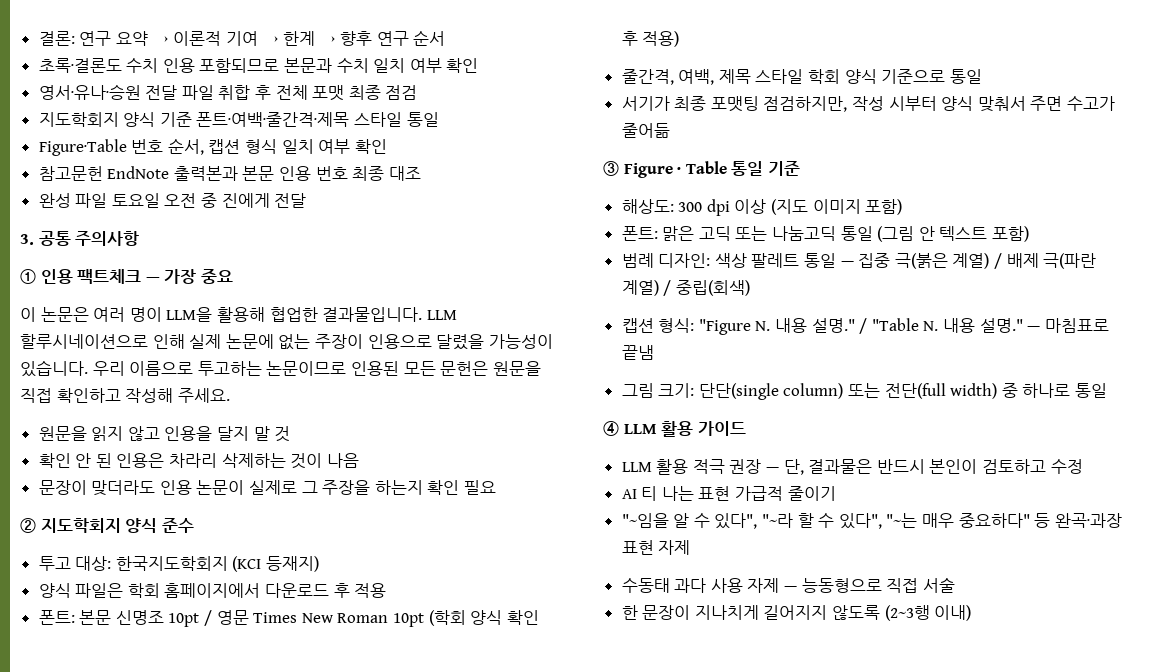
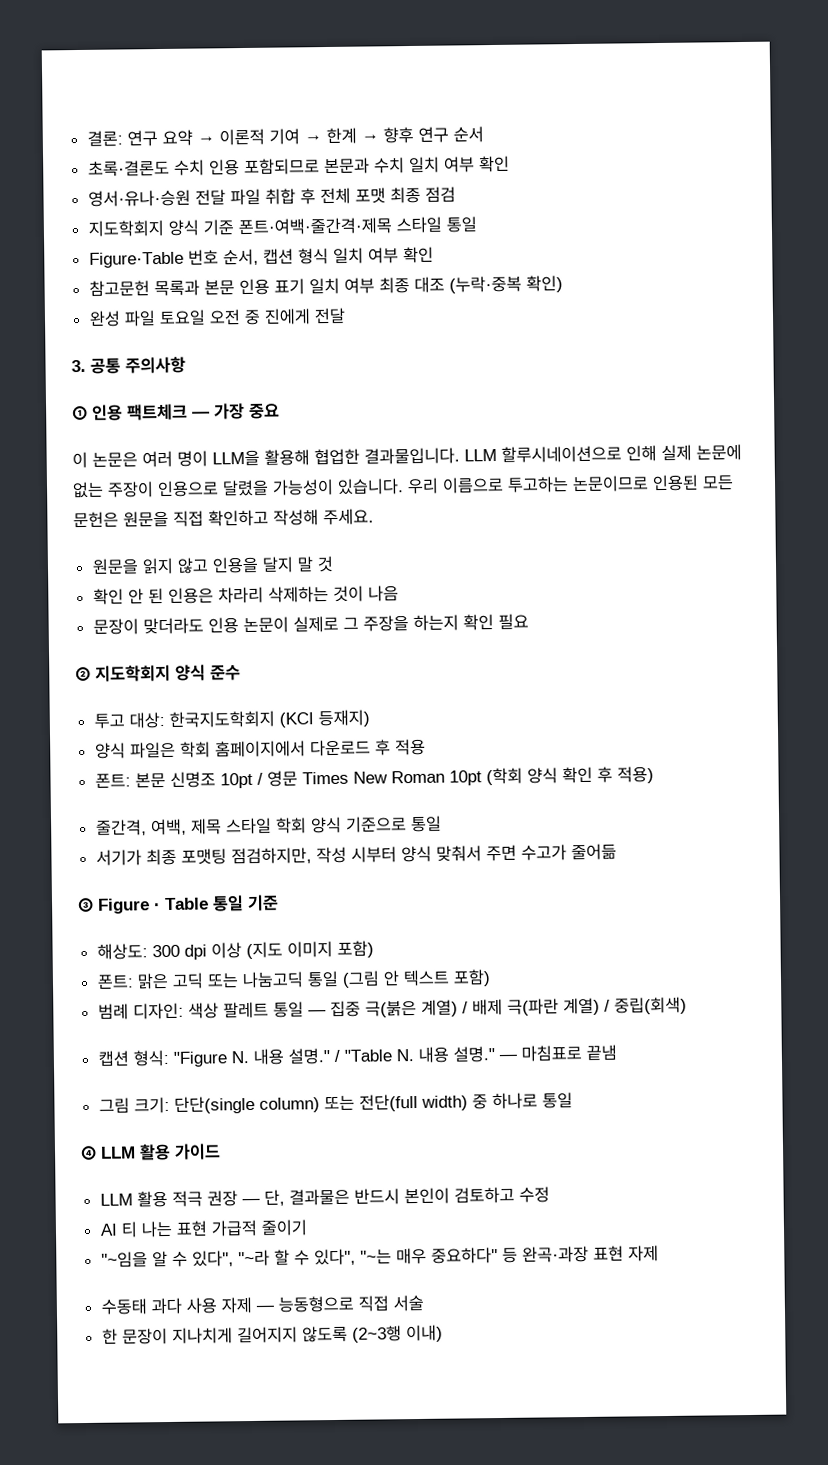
- 참고문헌 EndNote 출력본과 본문 인용 번호 최종 대조
+ 참고문헌 목록과 본문 인용 표기 일치 여부 최종 대조 (누락·중복 확인)

